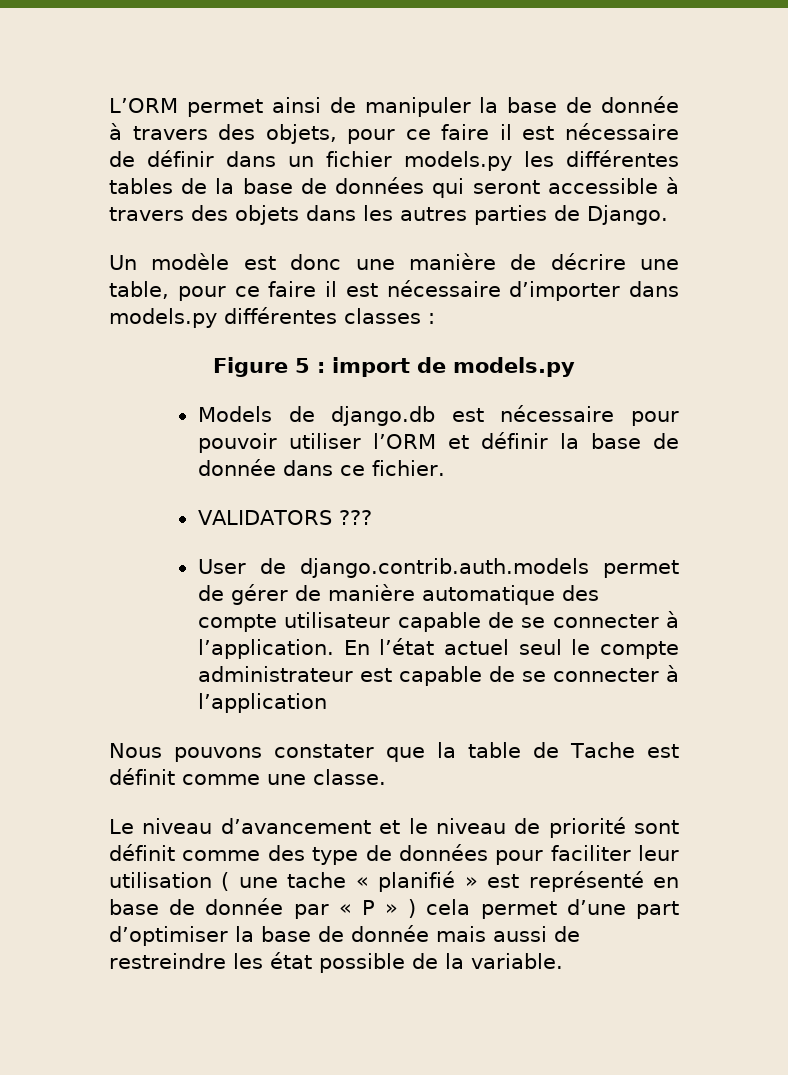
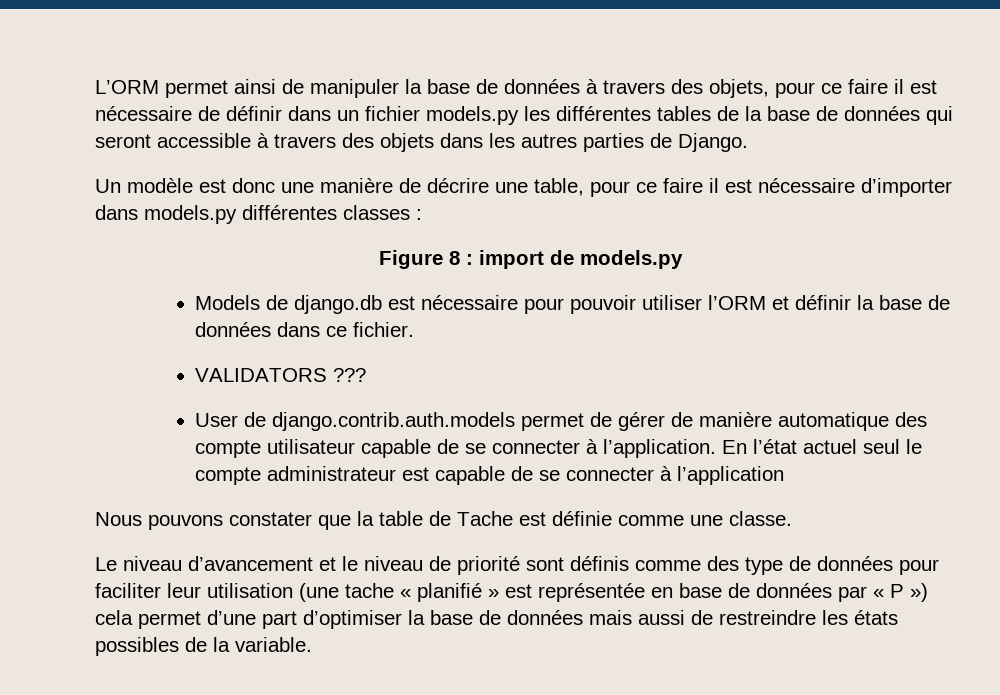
- L’ORM permet ainsi de manipuler la base de donnée à travers des objets, pour ce faire il est nécessaire de définir dans un fichier models.py les différentes tables de la base de données qui seront accessible à travers des objets dans les autres parties de Django.
+ L’ORM permet ainsi de manipuler la base de données à travers des objets, pour ce faire il est nécessaire de définir dans un fichier models.py les différentes tables de la base de données qui seront accessible à travers des objets dans les autres parties de Django.
- Figure 5 : import de models.py
+ Figure 8 : import de models.py
- Models de django.db est nécessaire pour pouvoir utiliser l’ORM et définir la base de donnée dans ce fichier.
+ Models de django.db est nécessaire pour pouvoir utiliser l’ORM et définir la base de données dans ce fichier.
- Nous pouvons constater que la table de Tache est définit comme une classe.
+ Nous pouvons constater que la table de Tache est définie comme une classe.
- Le niveau d’avancement et le niveau de priorité sont définit comme des type de données pour faciliter leur utilisation ( une tache « planifié » est représenté en base de donnée par « P » ) cela permet d’une part d’optimiser la base de donnée mais aussi de restreindre les état possible de la variable.
+ Le niveau d’avancement et le niveau de priorité sont définis comme des type de données pour faciliter leur utilisation (une tache « planifié » est représentée en base de données par « P ») cela permet d’une part d’optimiser la base de données mais aussi de restreindre les états possibles de la variable.

